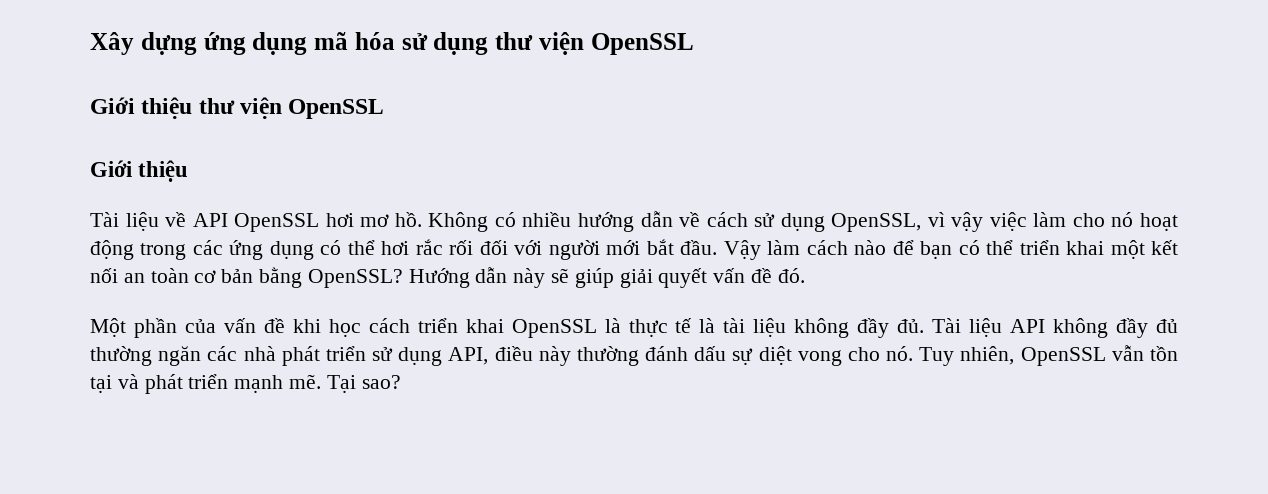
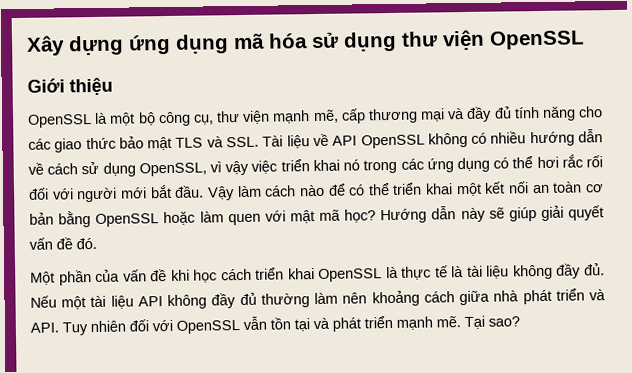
- Giới thiệu thư viện OpenSSL
  Giới thiệu
- Tài liệu về API OpenSSL hơi mơ hồ. Không có nhiều hướng dẫn về cách sử dụng OpenSSL, vì vậy việc làm cho nó hoạt động trong các ứng dụng có thể hơi rắc rối đối với người mới bắt đầu.
+ OpenSSL là một bộ công cụ, thư viện mạnh mẽ, cấp thương mại và đầy đủ tính năng cho các giao thức bảo mật TLS và SSL. Tài liệu về API OpenSSL không có nhiều hướng dẫn về cách sử dụng OpenSSL, vì vậy việc triển khai nó trong các ứng dụng có thể hơi rắc rối đối với người mới bắt đầu.
- Vậy làm cách nào để bạn có thể triển khai một kết nối an toàn cơ bản bằng OpenSSL?
+ Vậy làm cách nào để có thể triển khai một kết nối an toàn cơ bản bằng OpenSSL hoặc làm quen với mật mã học?
- Tài liệu API không đầy đủ thường ngăn các nhà phát triển sử dụng API, điều này thường đánh dấu sự diệt vong cho nó. Tuy nhiên, OpenSSL vẫn tồn tại và phát triển mạnh mẽ.
+ Nếu một tài liệu API không đầy đủ thường làm nên khoảng cách giữa nhà phát triển và API. Tuy nhiên đối với OpenSSL vẫn tồn tại và phát triển mạnh mẽ.

